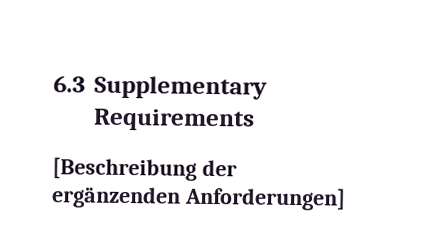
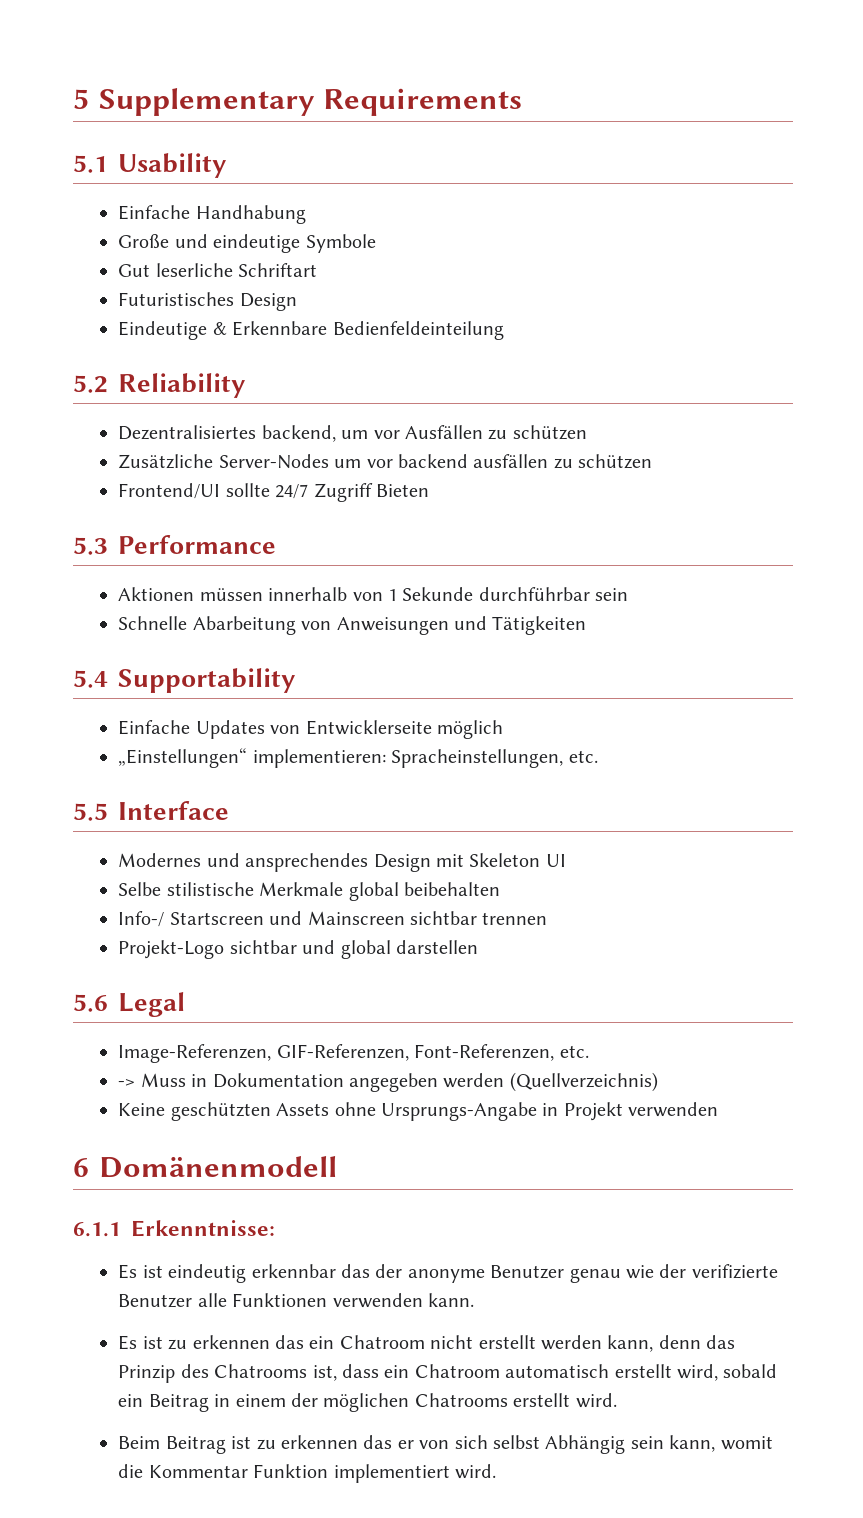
- 6.3 Supplementary Requirements
+ 5 Supplementary Requirements
- [Beschreibung der ergänzenden Anforderungen]
+ 5.1 Usability
+ Einfache Handhabung
+ Große und eindeutige Symbole
+ Gut leserliche Schriftart
+ Futuristisches Design
+ Eindeutige & Erkennbare Bedienfeldeinteilung
+ 5.2 Reliability
+ Dezentralisiertes backend, um vor Ausfällen zu schützen
+ Zusätzliche Server-Nodes um vor backend ausfällen zu schützen
+ Frontend/UI sollte 24/7 Zugriff Bieten
+ 5.3 Performance
+ Aktionen müssen innerhalb von 1 Sekunde durchführbar sein
+ Schnelle Abarbeitung von Anweisungen und Tätigkeiten
+ 5.4 Supportability
+ Einfache Updates von Entwicklerseite möglich
+ „Einstellungen“ implementieren: Spracheinstellungen, etc.
+ 5.5 Interface
+ Modernes und ansprechendes Design mit Skeleton UI
+ Selbe stilistische Merkmale global beibehalten
+ Info-/ Startscreen und Mainscreen sichtbar trennen
+ Projekt-Logo sichtbar und global darstellen
+ 5.6 Legal
+ Image-Referenzen, GIF-Referenzen, Font-Referenzen, etc.
+ -> Muss in Dokumentation angegeben werden (Quellverzeichnis)
+ Keine geschützten Assets ohne Ursprungs-Angabe in Projekt verwenden
+ 6 Domänenmodell
+ 6.1.1 Erkenntnisse:
+ Es ist eindeutig erkennbar das der anonyme Benutzer genau wie der verifizierte Benutzer alle Funktionen verwenden kann.
+ Es ist zu erkennen das ein Chatroom nicht erstellt werden kann, denn das Prinzip des Chatrooms ist, dass ein Chatroom automatisch erstellt wird, sobald ein Beitrag in einem der möglichen Chatrooms erstellt wird.
+ Beim Beitrag ist zu erkennen das er von sich selbst Abhängig sein kann, womit die Kommentar Funktion implementiert wird.

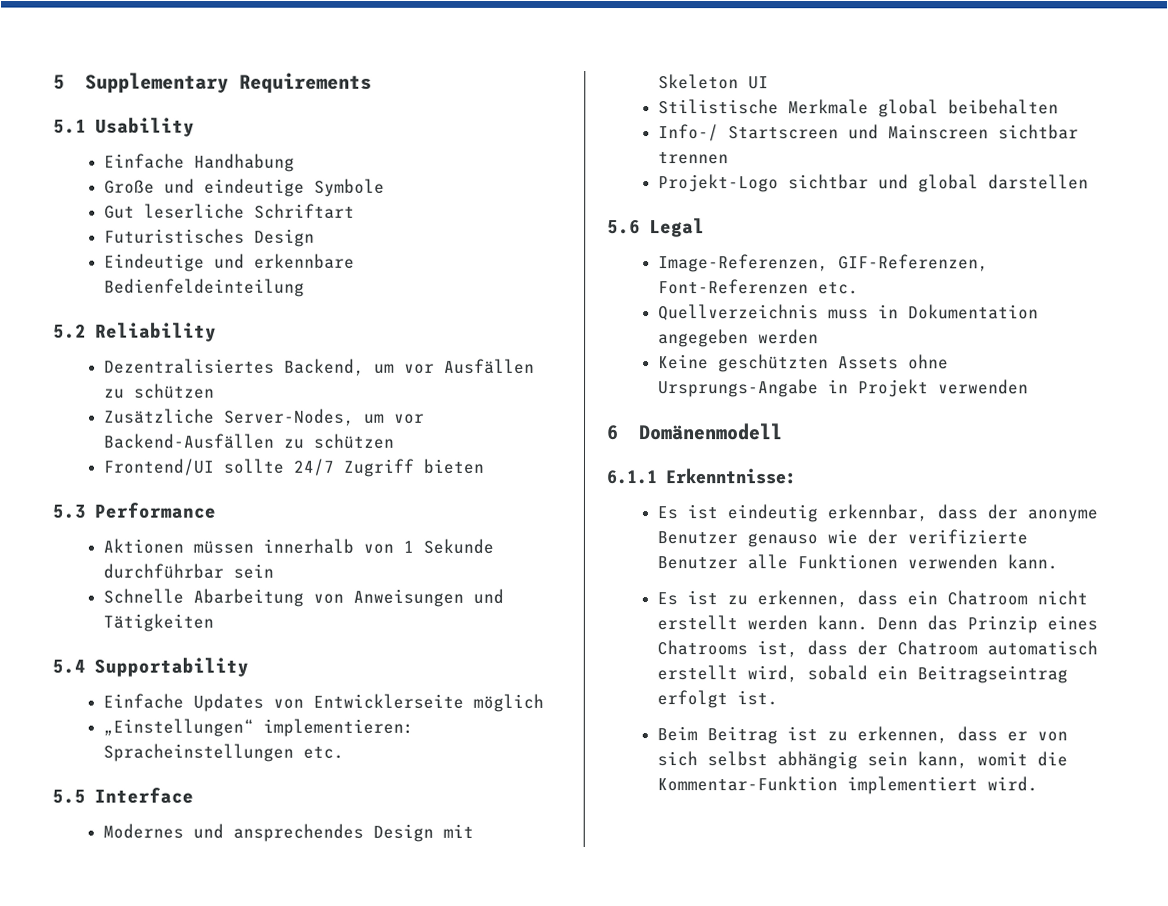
- Eindeutige & Erkennbare Bedienfeldeinteilung
+ Eindeutige und erkennbare Bedienfeldeinteilung
- Dezentralisiertes backend, um vor Ausfällen zu schützen
+ Dezentralisiertes Backend, um vor Ausfällen zu schützen
- Zusätzliche Server-Nodes um vor backend ausfällen zu schützen
+ Zusätzliche Server-Nodes, um vor Backend-Ausfällen zu schützen
- Frontend/UI sollte 24/7 Zugriff Bieten
+ Frontend/UI sollte 24/7 Zugriff bieten
- „Einstellungen“ implementieren: Spracheinstellungen, etc.
+ „Einstellungen“ implementieren: Spracheinstellungen etc.
- Selbe stilistische Merkmale global beibehalten
+ Stilistische Merkmale global beibehalten
- Image-Referenzen, GIF-Referenzen, Font-Referenzen, etc.
- -> Muss in Dokumentation angegeben werden (Quellverzeichnis)
+ Image-Referenzen, GIF-Referenzen, Font-Referenzen etc.
+ Quellverzeichnis muss in Dokumentation angegeben werden
- Es ist eindeutig erkennbar das der anonyme Benutzer genau wie der verifizierte Benutzer alle Funktionen verwenden kann.
+ Es ist eindeutig erkennbar, dass der anonyme Benutzer genauso wie der verifizierte Benutzer alle Funktionen verwenden kann.
- Es ist zu erkennen das ein Chatroom nicht erstellt werden kann, denn das Prinzip des Chatrooms ist, dass ein Chatroom automatisch erstellt wird, sobald ein Beitrag in einem der möglichen Chatrooms erstellt wird.
+ Es ist zu erkennen, dass ein Chatroom nicht erstellt werden kann. Denn das Prinzip eines Chatrooms ist, dass der Chatroom automatisch erstellt wird, sobald ein Beitragseintrag erfolgt ist.
- Beim Beitrag ist zu erkennen das er von sich selbst Abhängig sein kann, womit die Kommentar Funktion implementiert wird.
+ Beim Beitrag ist zu erkennen, dass er von sich selbst abhängig sein kann, womit die Kommentar-Funktion implementiert wird.

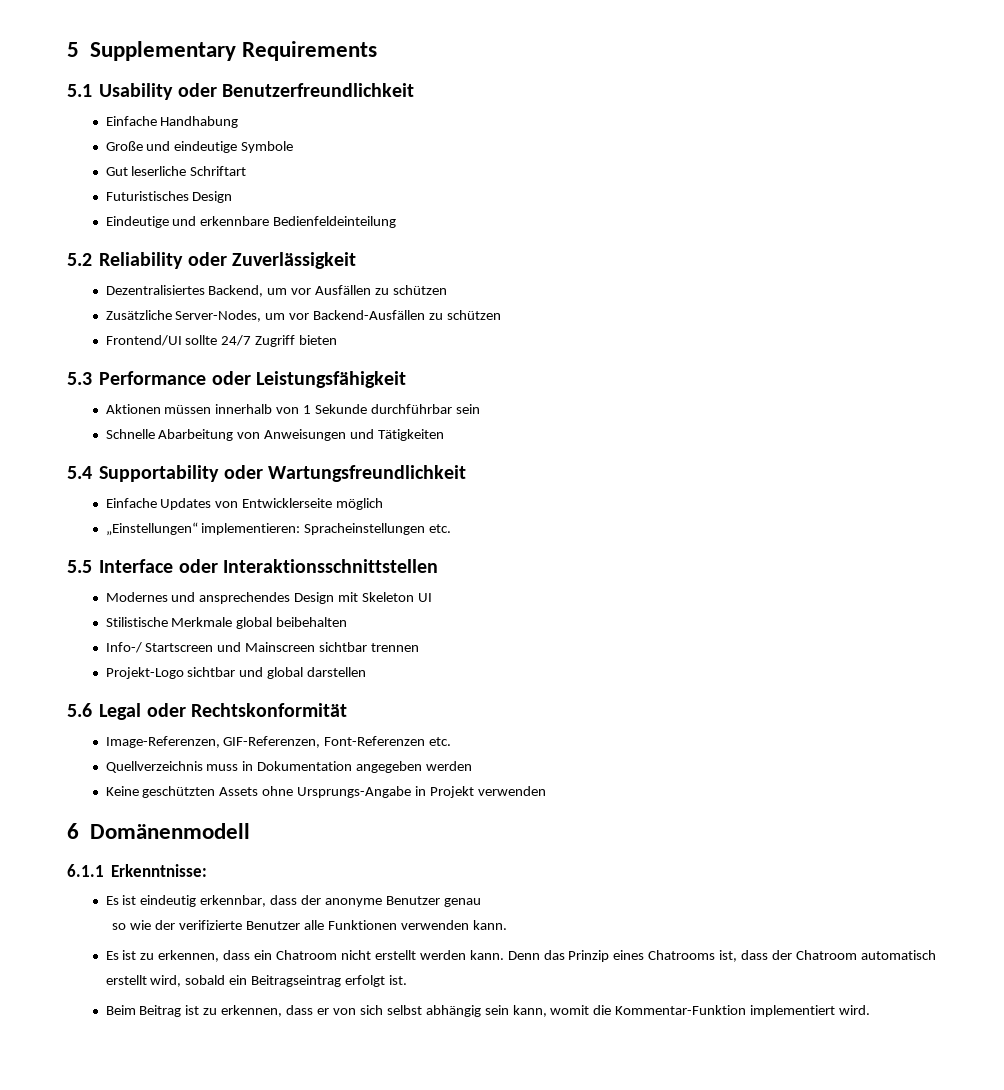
- 5.1 Usability
+ 5.1 Usability oder Benutzerfreundlichkeit
- 5.2 Reliability
+ 5.2 Reliability oder Zuverlässigkeit
- 5.3 Performance
+ 5.3 Performance oder Leistungsfähigkeit
- 5.4 Supportability
+ 5.4 Supportability oder Wartungsfreundlichkeit
- 5.5 Interface
+ 5.5 Interface oder Interaktionsschnittstellen
- 5.6 Legal
+ 5.6 Legal oder Rechtskonformität
- Es ist eindeutig erkennbar, dass der anonyme Benutzer genauso wie der verifizierte Benutzer alle Funktionen verwenden kann.
+ Es ist eindeutig erkennbar, dass der anonyme Benutzer genau
+ so wie der verifizierte Benutzer alle Funktionen verwenden kann.

